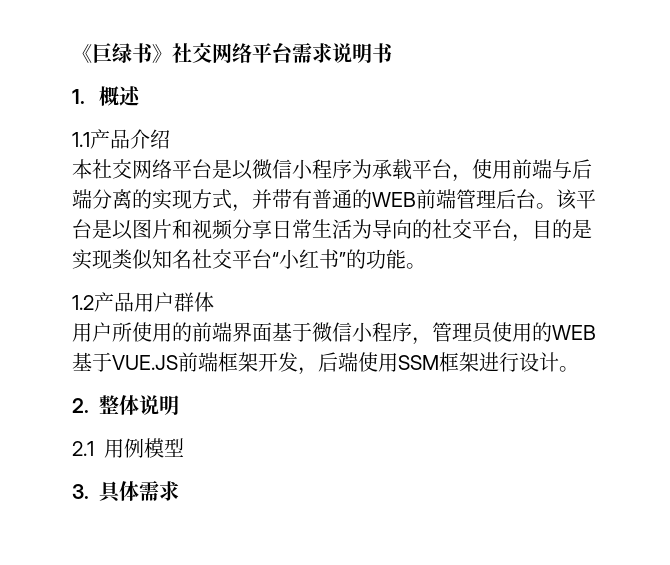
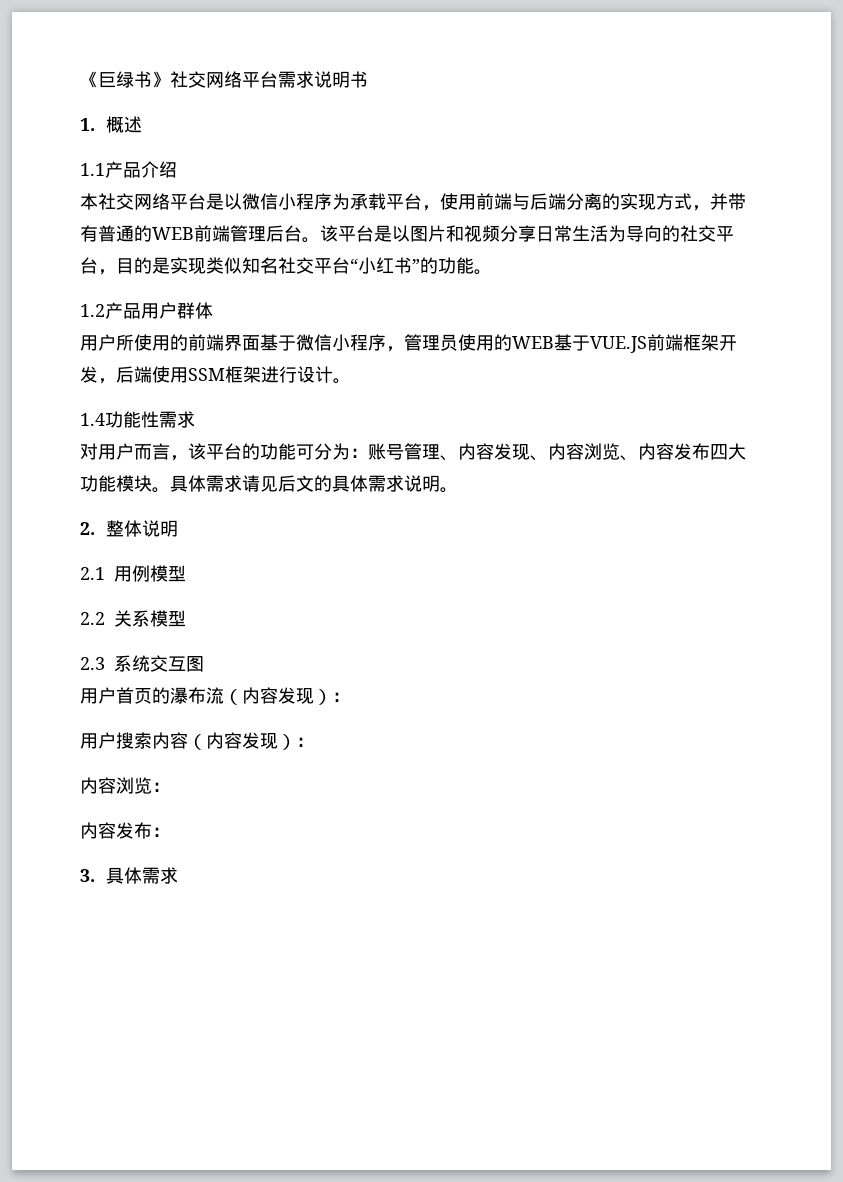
+ 1.4功能性需求
+ 对用户而言，该平台的功能可分为：账号管理、内容发现、内容浏览、内容发布四大功能模块。具体需求请见后文的具体需求说明。
+ 2.2关系模型
+ 2.3系统交互图
+ 用户首页的瀑布流（内容发现）：
+ 用户搜索内容（内容发现）：
+ 内容浏览：
+ 内容发布：

